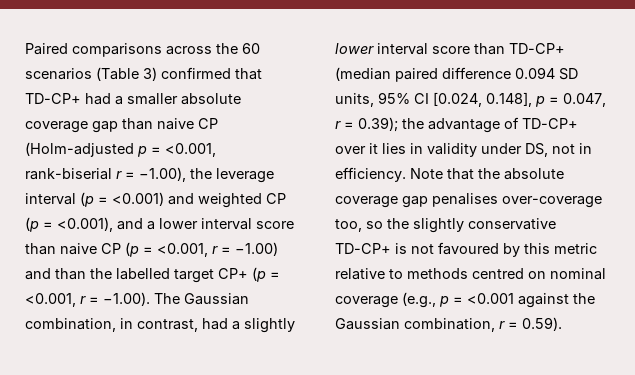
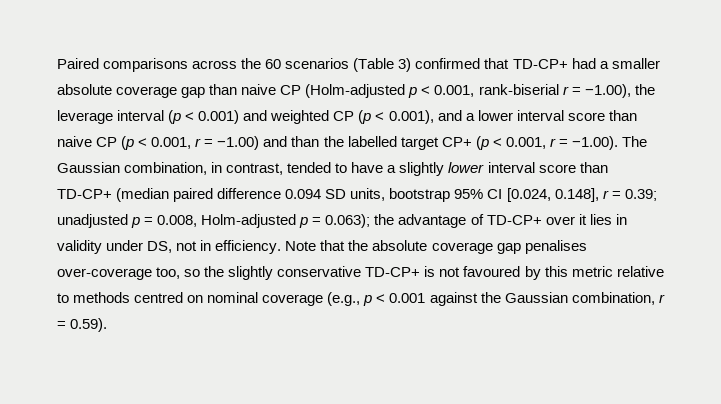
- Paired comparisons across the 60 scenarios (Table 3) confirmed that TD-CP+ had a smaller absolute coverage gap than naive CP (Holm-adjusted p = <0.001, rank-biserial r = −1.00), the leverage interval (p = <0.001) and weighted CP (p = <0.001), and a lower interval score than naive CP (p = <0.001, r = −1.00) and than the labelled target CP+ (p = <0.001, r = −1.00). The Gaussian combination, in contrast, had a slightly lower interval score than TD-CP+ (median paired difference 0.094 SD units, 95% CI [0.024, 0.148], p = 0.047, r = 0.39);
+ Paired comparisons across the 60 scenarios (Table 3) confirmed that TD-CP+ had a smaller absolute coverage gap than naive CP (Holm-adjusted p < 0.001, rank-biserial r = −1.00), the leverage interval (p < 0.001) and weighted CP (p < 0.001), and a lower interval score than naive CP (p < 0.001, r = −1.00) and than the labelled target CP+ (p < 0.001, r = −1.00). The Gaussian combination, in contrast, tended to have a slightly lower interval score than TD-CP+ (median paired difference 0.094 SD units, bootstrap 95% CI [0.024, 0.148], r = 0.39; unadjusted p = 0.008, Holm-adjusted p = 0.063);
- Note that the absolute coverage gap penalises over-coverage too, so the slightly conservative TD-CP+ is not favoured by this metric relative to methods centred on nominal coverage (e.g., p = <0.001 against the Gaussian combination, r = 0.59).
+ Note that the absolute coverage gap penalises over-coverage too, so the slightly conservative TD-CP+ is not favoured by this metric relative to methods centred on nominal coverage (e.g., p < 0.001 against the Gaussian combination, r = 0.59).

